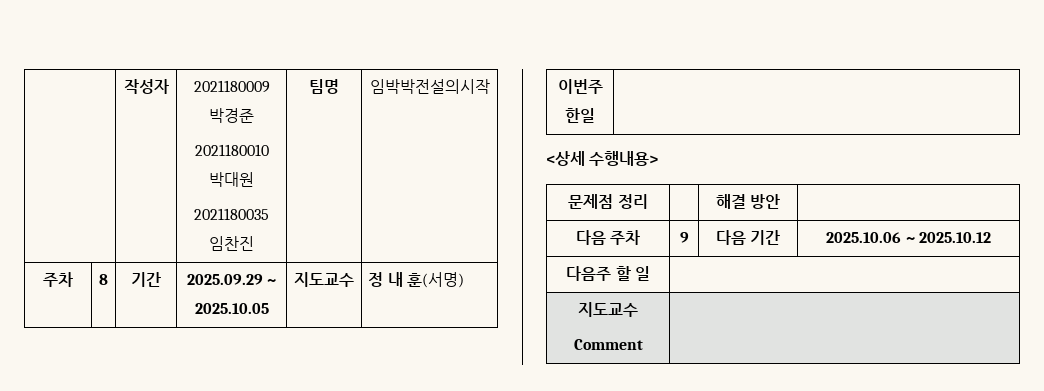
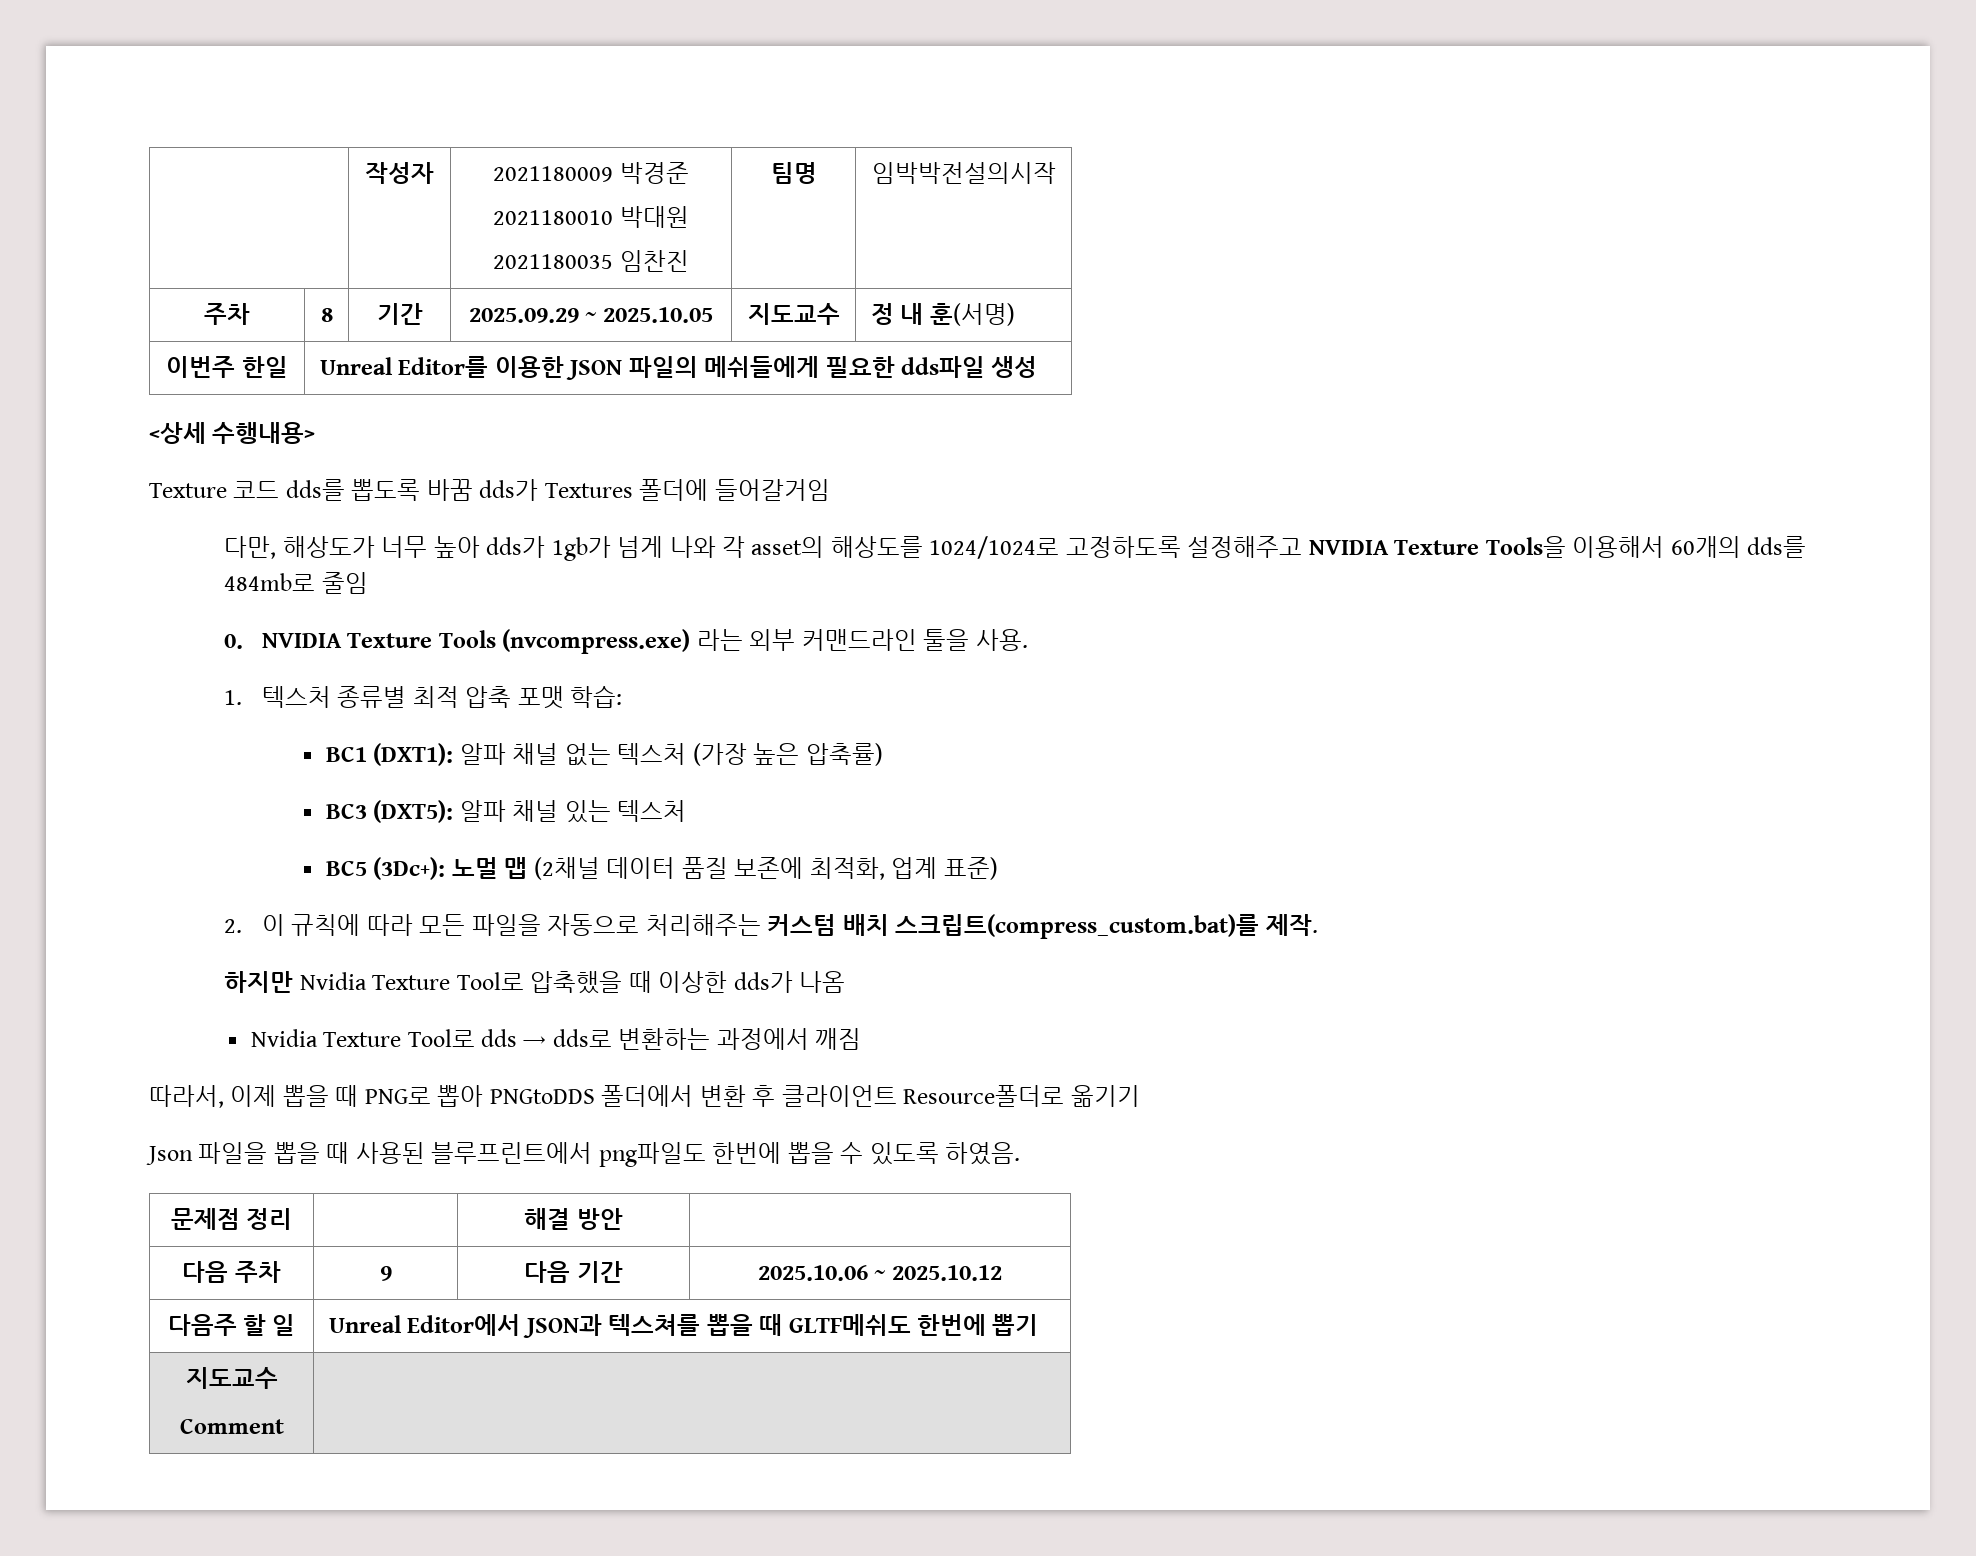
- 이번주 한일 |
+ 이번주 한일 | Unreal Editor를 이용한 JSON 파일의 메쉬들에게 필요한 dds파일 생성
  <상세 수행내용>
+ Texture 코드 dds를 뽑도록 바꿈 dds가 Textures 폴더에 들어갈거임
+ 다만, 해상도가 너무 높아 dds가 1gb가 넘게 나와 각 asset의 해상도를 1024/1024로 고정하도록 설정해주고 NVIDIA Texture Tools을 이용해서 60개의 dds를 484mb로 줄임
+ 0. NVIDIA Texture Tools (nvcompress.exe) 라는 외부 커맨드라인 툴을 사용.
+ 1. 텍스처 종류별 최적 압축 포맷 학습:
+ BC1 (DXT1): 알파 채널 없는 텍스처 (가장 높은 압축률)
+ BC3 (DXT5): 알파 채널 있는 텍스처
+ BC5 (3Dc+): 노멀 맵 (2채널 데이터 품질 보존에 최적화, 업계 표준)
+ 2. 이 규칙에 따라 모든 파일을 자동으로 처리해주는 커스텀 배치 스크립트(compress_custom.bat)를 제작.
+ 하지만 Nvidia Texture Tool로 압축했을 때 이상한 dds가 나옴
+ Nvidia Texture Tool로 dds → dds로 변환하는 과정에서 깨짐
+ 따라서, 이제 뽑을 때 PNG로 뽑아 PNGtoDDS 폴더에서 변환 후 클라이언트 Resource폴더로 옮기기
+ Json 파일을 뽑을 때 사용된 블루프린트에서 png파일도 한번에 뽑을 수 있도록 하였음.
- 다음주 할 일 |
+ 다음주 할 일 | Unreal Editor에서 JSON과 텍스쳐를 뽑을 때 GLTF메쉬도 한번에 뽑기

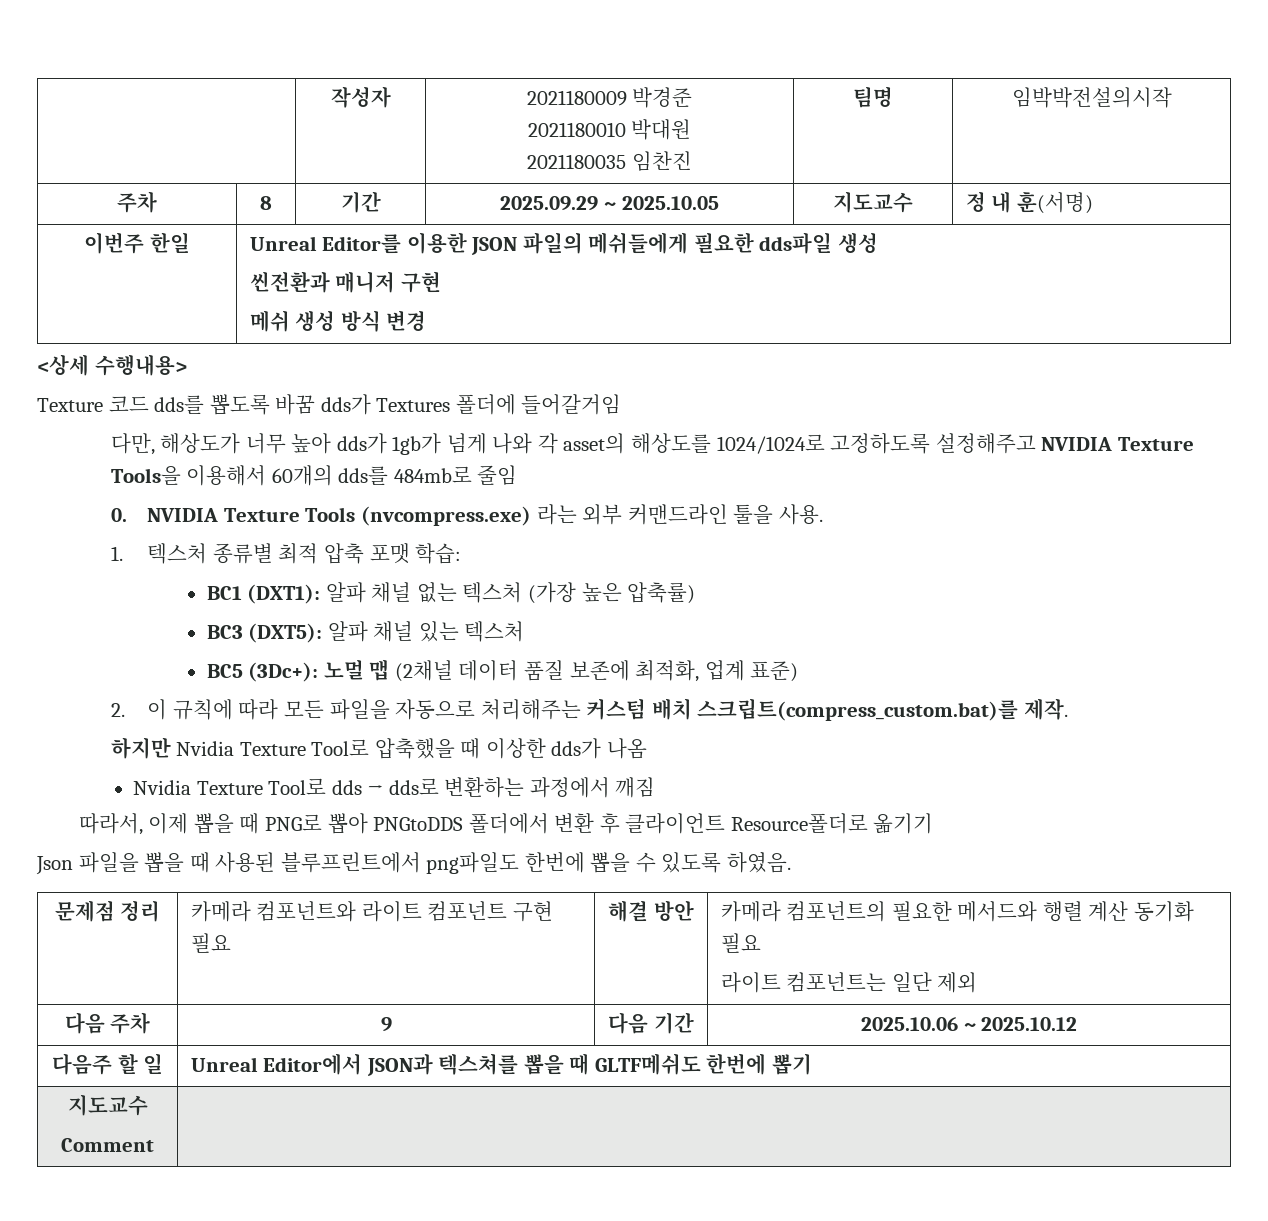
  이번주 한일 | Unreal Editor를 이용한 JSON 파일의 메쉬들에게 필요한 dds파일 생성
+ 씬전환과 매니저 구현
+ 메쉬 생성 방식 변경
- 문제점 정리 | | 해결 방안 |
+ 문제점 정리 | 카메라 컴포넌트와 라이트 컴포넌트 구현 필요 | 해결 방안 | 카메라 컴포넌트의 필요한 메서드와 행렬 계산 동기화 필요
+ 라이트 컴포넌트는 일단 제외

